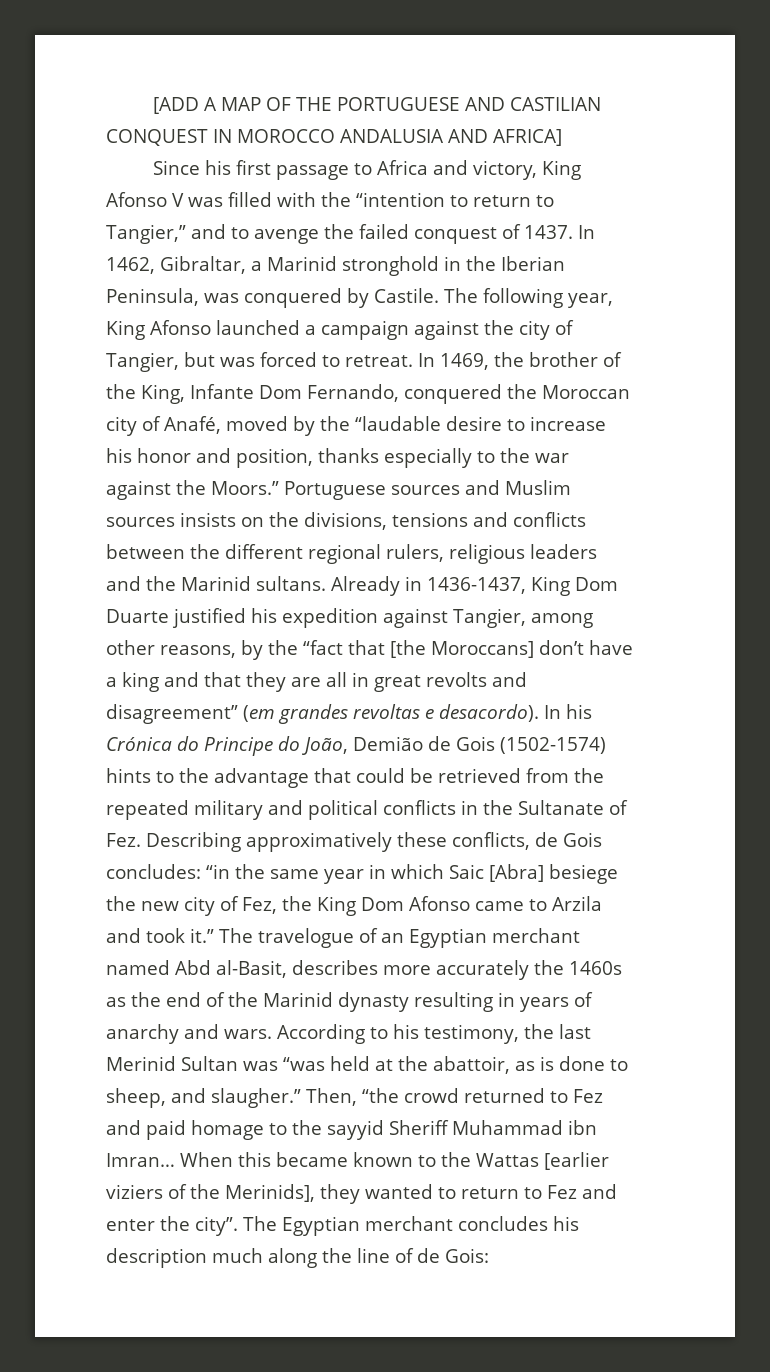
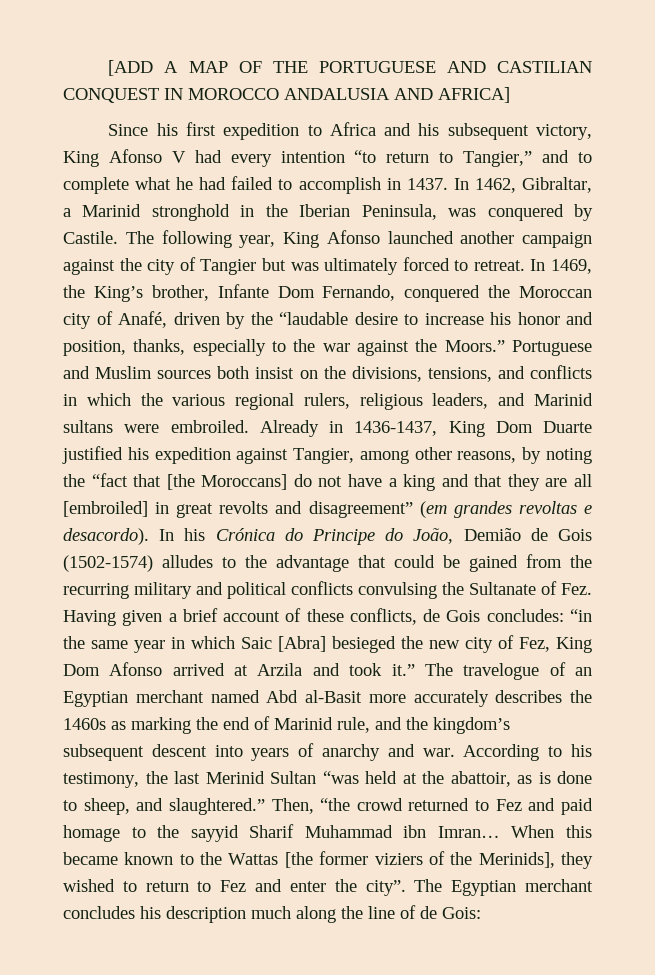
- Since his first passage to Africa and victory, King Afonso V was filled with the “intention to return to Tangier,” and to avenge the failed conquest of 1437.
+ Since his first expedition to Africa and his subsequent victory, King Afonso V had every intention “to return to Tangier,” and to complete what he had failed to accomplish in 1437.
- The following year, King Afonso launched a campaign against the city of Tangier, but was forced to retreat.
+ The following year, King Afonso launched another campaign against the city of Tangier but was ultimately forced to retreat.
- In 1469, the brother of the King, Infante Dom Fernando, conquered the Moroccan city of Anafé, moved by the “laudable desire to increase his honor and position, thanks especially to the war against the Moors.”
+ In 1469, the King’s brother, Infante Dom Fernando, conquered the Moroccan city of Anafé, driven by the “laudable desire to increase his honor and position, thanks, especially to the war against the Moors.”
- Portuguese sources and Muslim sources insists on the divisions, tensions and conflicts between the different regional rulers, religious leaders and the Marinid sultans.
+ Portuguese and Muslim sources both insist on the divisions, tensions, and conflicts in which the various regional rulers, religious leaders, and Marinid sultans were embroiled.
- Already in 1436-1437, King Dom Duarte justified his expedition against Tangier, among other reasons, by the “fact that [the Moroccans] don’t have a king and that they are all in great revolts and disagreement” (em grandes revoltas e desacordo).
+ Already in 1436-1437, King Dom Duarte justified his expedition against Tangier, among other reasons, by noting the “fact that [the Moroccans] do not have a king and that they are all [embroiled] in great revolts and disagreement” (em grandes revoltas e desacordo).
- In his Crónica do Principe do João, Demião de Gois (1502-1574) hints to the advantage that could be retrieved from the repeated military and political conflicts in the Sultanate of Fez. Describing approximatively these conflicts, de Gois concludes: “in the same year in which Saic [Abra] besiege the new city of Fez, the King Dom Afonso came to Arzila and took it.”
+ In his Crónica do Principe do João, Demião de Gois (1502-1574) alludes to the advantage that could be gained from the recurring military and political conflicts convulsing the Sultanate of Fez. Having given a brief account of these conflicts, de Gois concludes: “in the same year in which Saic [Abra] besieged the new city of Fez, King Dom Afonso arrived at Arzila and took it.”
- The travelogue of an Egyptian merchant named Abd al-Basit, describes more accurately the 1460s as the end of the Marinid dynasty resulting in years of anarchy and wars.
+ The travelogue of an Egyptian merchant named Abd al-Basit more accurately describes the 1460s as marking the end of Marinid rule, and the kingdom’s subsequent descent into years of anarchy and war.
- According to his testimony, the last Merinid Sultan was “was held at the abattoir, as is done to sheep, and slaugher.”
+ According to his testimony, the last Merinid Sultan “was held at the abattoir, as is done to sheep, and slaughtered.”
- Then, “the crowd returned to Fez and paid homage to the sayyid Sheriff Muhammad ibn Imran…
+ Then, “the crowd returned to Fez and paid homage to the sayyid Sharif Muhammad ibn Imran…
- When this became known to the Wattas [earlier viziers of the Merinids], they wanted to return to Fez and enter the city”.
+ When this became known to the Wattas [the former viziers of the Merinids], they wished to return to Fez and enter the city”.

